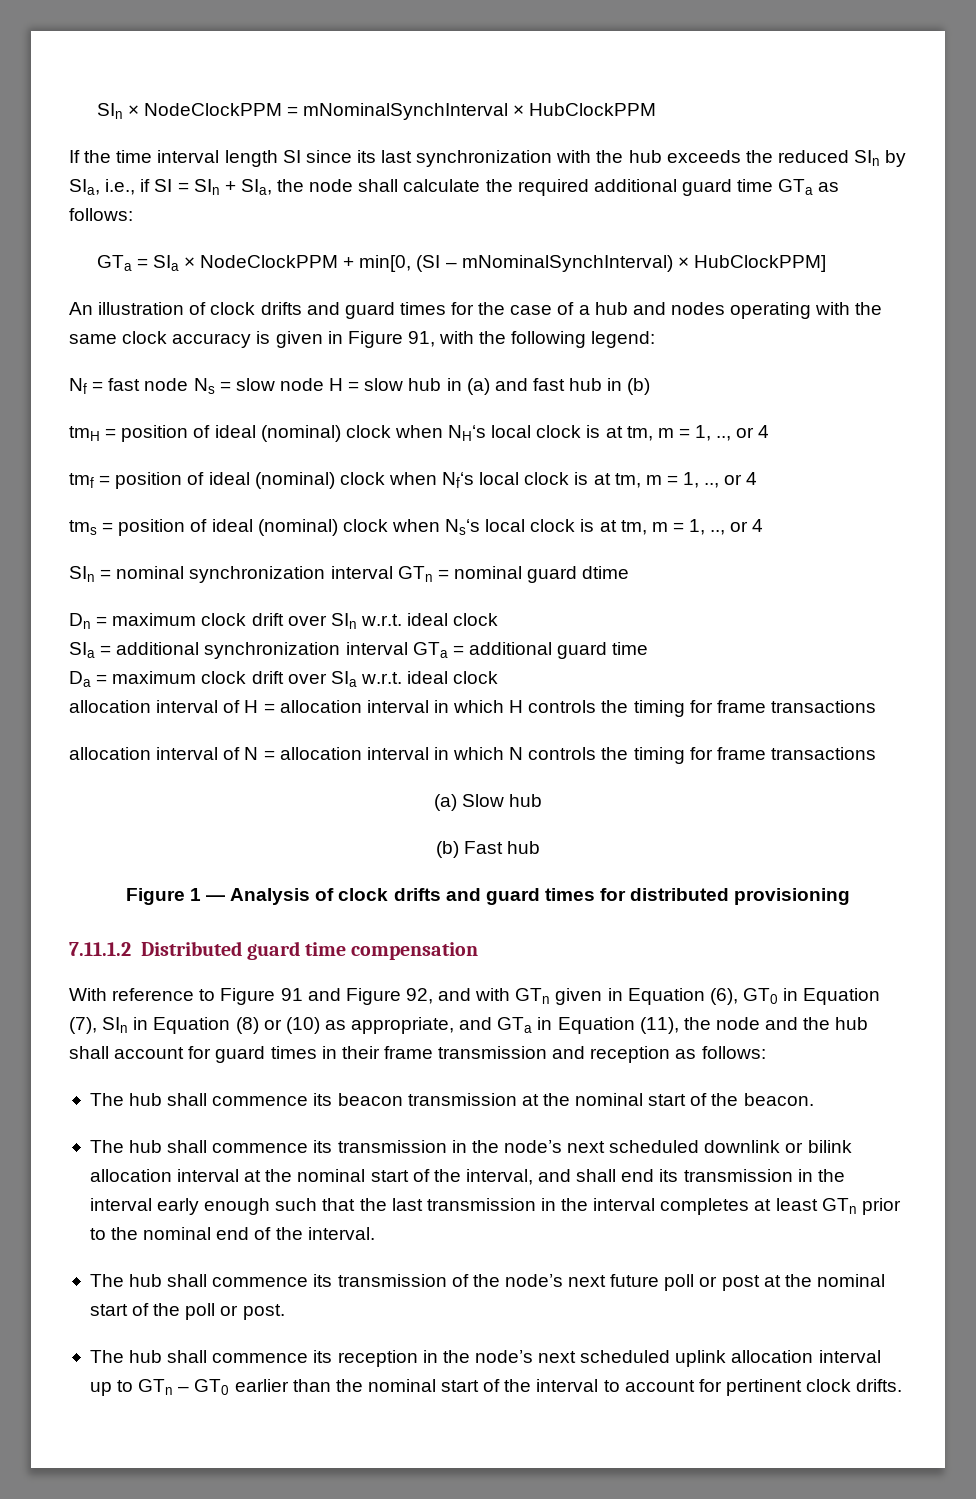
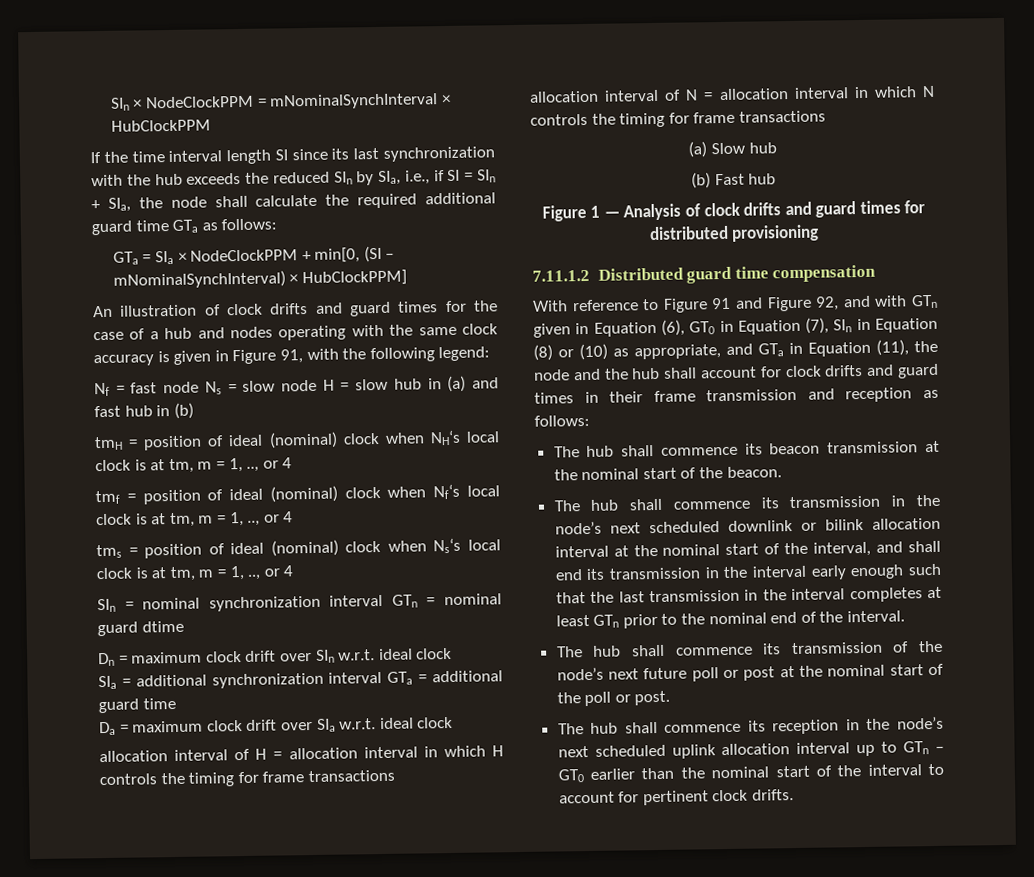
- With reference to Figure 91 and Figure 92, and with GTn given in Equation (6), GT0 in Equation (7), SIn in Equation (8) or (10) as appropriate, and GTa in Equation (11), the node and the hub shall account for guard times in their frame transmission and reception as follows:
+ With reference to Figure 91 and Figure 92, and with GTn given in Equation (6), GT0 in Equation (7), SIn in Equation (8) or (10) as appropriate, and GTa in Equation (11), the node and the hub shall account for clock drifts and guard times in their frame transmission and reception as follows:

